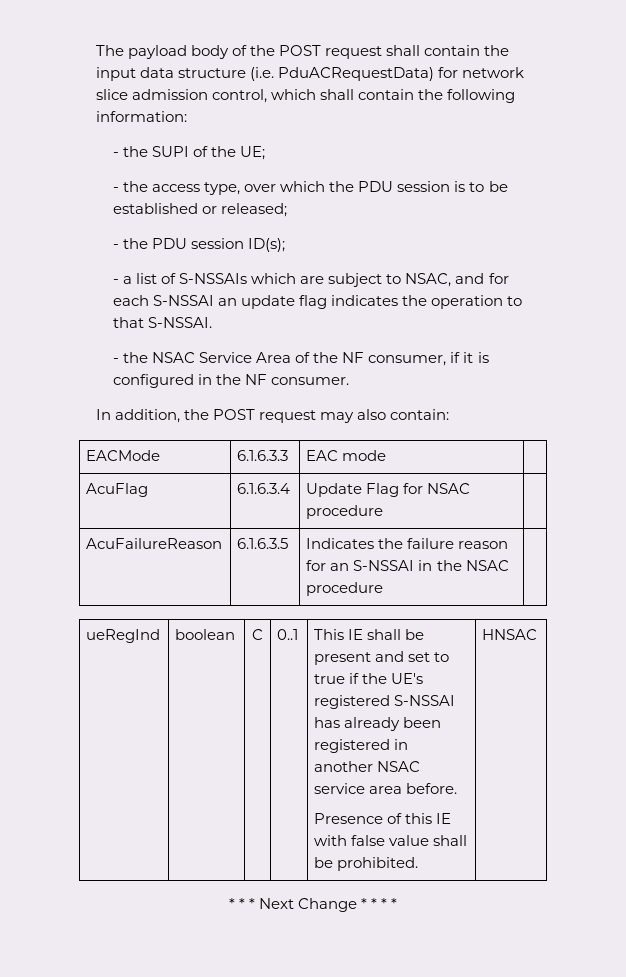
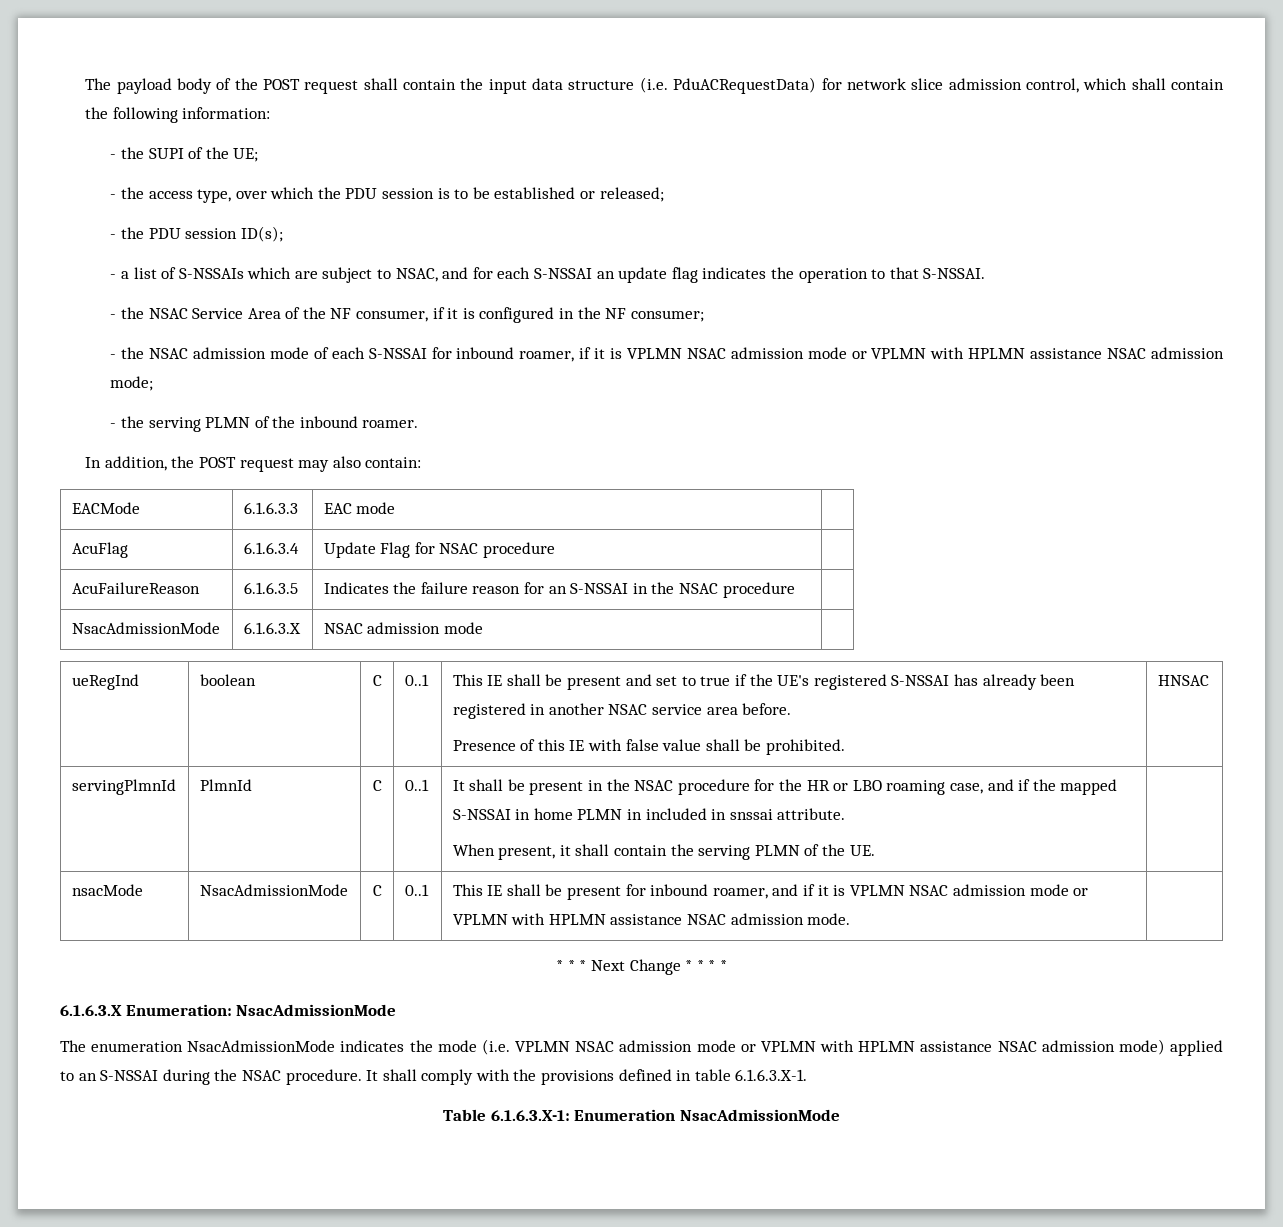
- - the NSAC Service Area of the NF consumer, if it is configured in the NF consumer.
+ - the NSAC Service Area of the NF consumer, if it is configured in the NF consumer;
+ - the NSAC admission mode of each S-NSSAI for inbound roamer, if it is VPLMN NSAC admission mode or VPLMN with HPLMN assistance NSAC admission mode;
+ - the serving PLMN of the inbound roamer.
+ NsacAdmissionMode | 6.1.6.3.X | NSAC admission mode |
+ servingPlmnId | PlmnId | C | 0..1 | It shall be present in the NSAC procedure for the HR or LBO roaming case, and if the mapped S-NSSAI in home PLMN in included in snssai attribute.
+ When present, it shall contain the serving PLMN of the UE. |
+ nsacMode | NsacAdmissionMode | C | 0..1 | This IE shall be present for inbound roamer, and if it is VPLMN NSAC admission mode or VPLMN with HPLMN assistance NSAC admission mode. |
+ 6.1.6.3.X Enumeration: NsacAdmissionMode
+ The enumeration NsacAdmissionMode indicates the mode (i.e. VPLMN NSAC admission mode or VPLMN with HPLMN assistance NSAC admission mode) applied to an S-NSSAI during the NSAC procedure. It shall comply with the provisions defined in table 6.1.6.3.X-1.
+ Table 6.1.6.3.X-1: Enumeration NsacAdmissionMode

